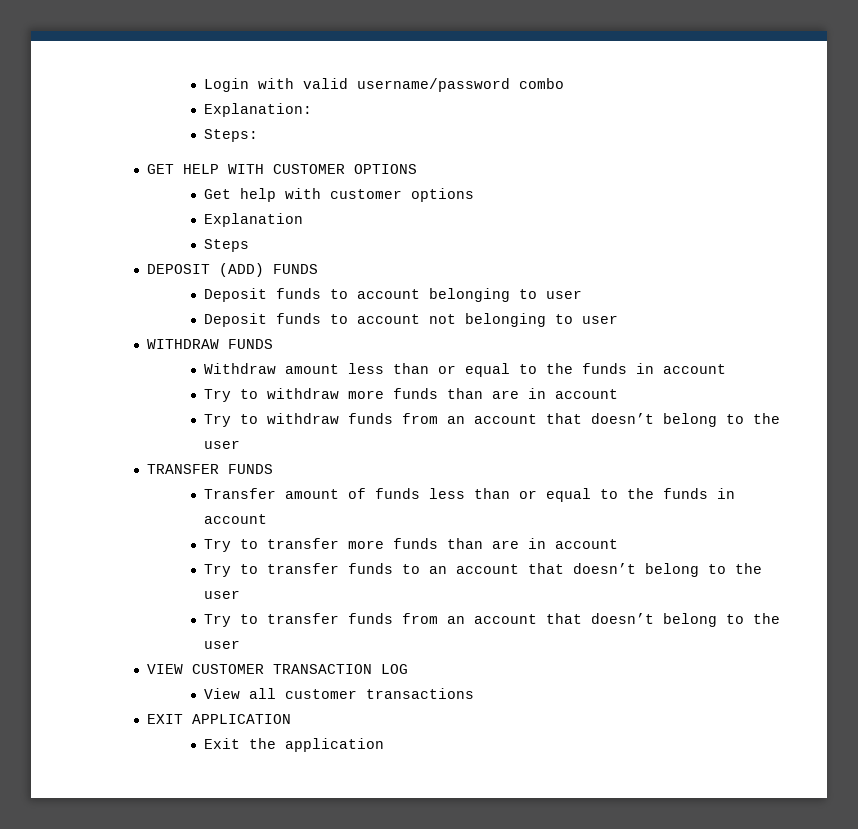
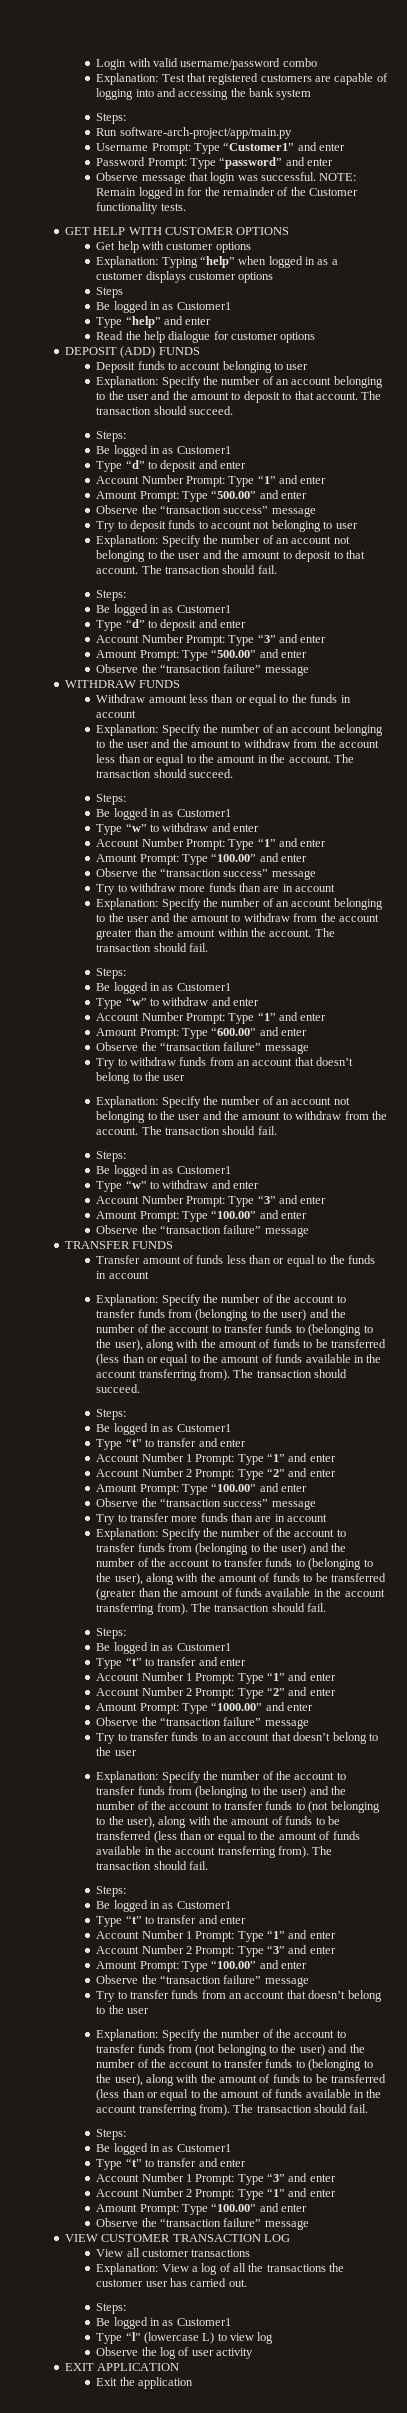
- Explanation:
+ Explanation: Test that registered customers are capable of logging into and accessing the bank system
  Steps:
+ Run software-arch-project/app/main.py
+ Username Prompt: Type “Customer1” and enter
+ Password Prompt: Type “password” and enter
+ Observe message that login was successful. NOTE: Remain logged in for the remainder of the Customer functionality tests.
- Explanation
+ Explanation: Typing “help” when logged in as a customer displays customer options
  Steps
+ Be logged in as Customer1
+ Type “help” and enter
+ Read the help dialogue for customer options
- Deposit funds to account not belonging to user
+ Explanation: Specify the number of an account belonging to the user and the amount to deposit to that account. The transaction should succeed.
+ Steps:
+ Be logged in as Customer1
+ Type “d” to deposit and enter
+ Account Number Prompt: Type “1” and enter
+ Amount Prompt: Type “500.00” and enter
+ Observe the “transaction success” message
+ Try to deposit funds to account not belonging to user
+ Explanation: Specify the number of an account not belonging to the user and the amount to deposit to that account. The transaction should fail.
+ Steps:
+ Be logged in as Customer1
+ Type “d” to deposit and enter
+ Account Number Prompt: Type “3” and enter
+ Amount Prompt: Type “500.00” and enter
+ Observe the “transaction failure” message
+ Explanation: Specify the number of an account belonging to the user and the amount to withdraw from the account less than or equal to the amount in the account. The transaction should succeed.
+ Steps:
+ Be logged in as Customer1
+ Type “w” to withdraw and enter
+ Account Number Prompt: Type “1” and enter
+ Amount Prompt: Type “100.00” and enter
+ Observe the “transaction success” message
+ Explanation: Specify the number of an account belonging to the user and the amount to withdraw from the account greater than the amount within the account. The transaction should fail.
+ Steps:
+ Be logged in as Customer1
+ Type “w” to withdraw and enter
+ Account Number Prompt: Type “1” and enter
+ Amount Prompt: Type “600.00” and enter
+ Observe the “transaction failure” message
+ Explanation: Specify the number of an account not belonging to the user and the amount to withdraw from the account. The transaction should fail.
+ Steps:
+ Be logged in as Customer1
+ Type “w” to withdraw and enter
+ Account Number Prompt: Type “3” and enter
+ Amount Prompt: Type “100.00” and enter
+ Observe the “transaction failure” message
+ Explanation: Specify the number of the account to transfer funds from (belonging to the user) and the number of the account to transfer funds to (belonging to the user), along with the amount of funds to be transferred (less than or equal to the amount of funds available in the account transferring from). The transaction should succeed.
+ Steps:
+ Be logged in as Customer1
+ Type “t” to transfer and enter
+ Account Number 1 Prompt: Type “1” and enter
+ Account Number 2 Prompt: Type “2” and enter
+ Amount Prompt: Type “100.00” and enter
+ Observe the “transaction success” message
+ Explanation: Specify the number of the account to transfer funds from (belonging to the user) and the number of the account to transfer funds to (belonging to the user), along with the amount of funds to be transferred (greater than the amount of funds available in the account transferring from). The transaction should fail.
+ Steps:
+ Be logged in as Customer1
+ Type “t” to transfer and enter
+ Account Number 1 Prompt: Type “1” and enter
+ Account Number 2 Prompt: Type “2” and enter
+ Amount Prompt: Type “1000.00” and enter
+ Observe the “transaction failure” message
+ Explanation: Specify the number of the account to transfer funds from (belonging to the user) and the number of the account to transfer funds to (not belonging to the user), along with the amount of funds to be transferred (less than or equal to the amount of funds available in the account transferring from). The transaction should fail.
+ Steps:
+ Be logged in as Customer1
+ Type “t” to transfer and enter
+ Account Number 1 Prompt: Type “1” and enter
+ Account Number 2 Prompt: Type “3” and enter
+ Amount Prompt: Type “100.00” and enter
+ Observe the “transaction failure” message
+ Explanation: Specify the number of the account to transfer funds from (not belonging to the user) and the number of the account to transfer funds to (belonging to the user), along with the amount of funds to be transferred (less than or equal to the amount of funds available in the account transferring from). The transaction should fail.
+ Steps:
+ Be logged in as Customer1
+ Type “t” to transfer and enter
+ Account Number 1 Prompt: Type “3” and enter
+ Account Number 2 Prompt: Type “1” and enter
+ Amount Prompt: Type “100.00” and enter
+ Observe the “transaction failure” message
+ Explanation: View a log of all the transactions the customer user has carried out.
+ Steps:
+ Be logged in as Customer1
+ Type “l” (lowercase L) to view log
+ Observe the log of user activity

